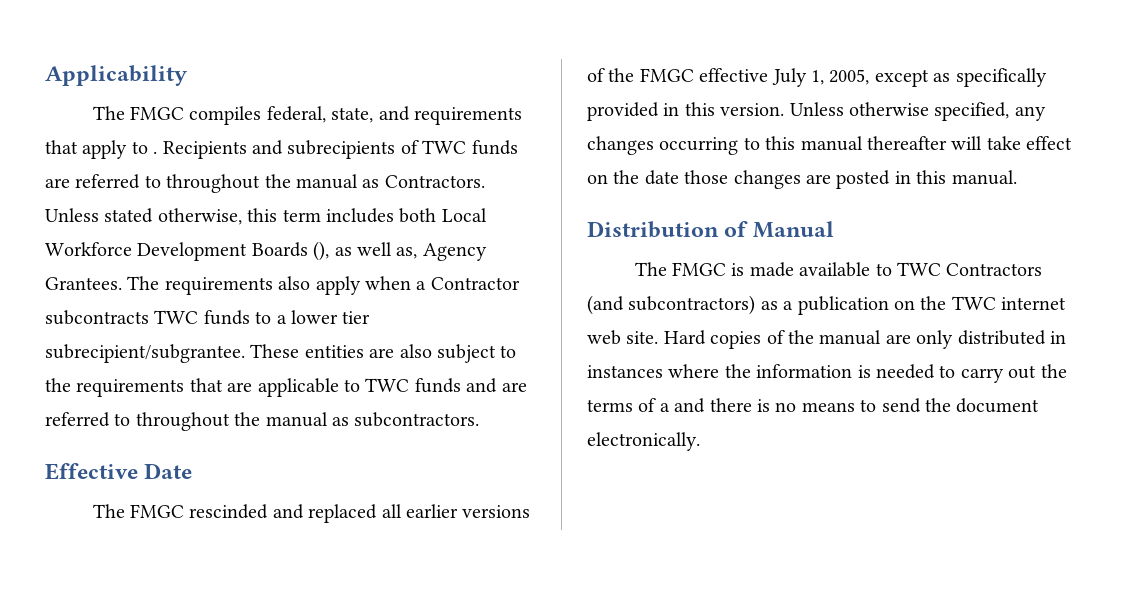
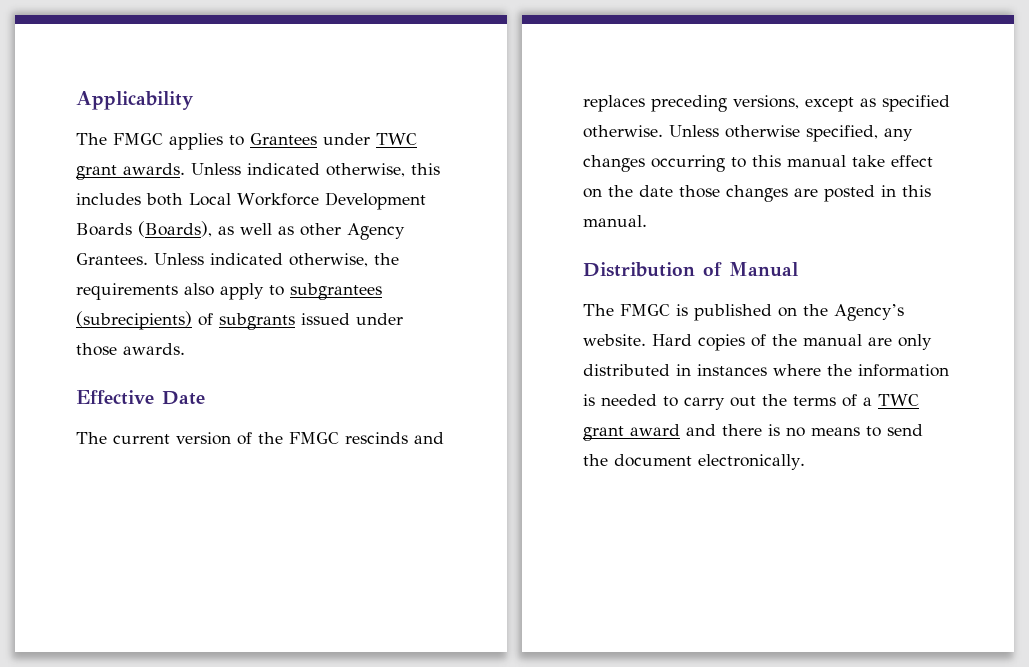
- The FMGC compiles federal, state, and requirements that apply to . Recipients and subrecipients of TWC funds are referred to throughout the manual as Contractors. Unless stated otherwise, this term includes both Local Workforce Development Boards (), as well as, Agency Grantees. The requirements also apply when a Contractor subcontracts TWC funds to a lower tier subrecipient/subgrantee. These entities are also subject to the requirements that are applicable to TWC funds and are referred to throughout the manual as subcontractors.
+ The FMGC applies to Grantees under TWC grant awards. Unless indicated otherwise, this includes both Local Workforce Development Boards (Boards), as well as other Agency Grantees. Unless indicated otherwise, the requirements also apply to subgrantees (subrecipients) of subgrants issued under those awards.
  Effective Date
- The FMGC rescinded and replaced all earlier versions of the FMGC effective July 1, 2005, except as specifically provided in this version.
+ The current version of the FMGC rescinds and replaces preceding versions, except as specified otherwise.
- Unless otherwise specified, any changes occurring to this manual thereafter will take effect on the date those changes are posted in this manual.
+ Unless otherwise specified, any changes occurring to this manual take effect on the date those changes are posted in this manual.
- The FMGC is made available to TWC Contractors (and subcontractors) as a publication on the TWC internet web site.
+ The FMGC is published on the Agency’s website.
- Hard copies of the manual are only distributed in instances where the information is needed to carry out the terms of a and there is no means to send the document electronically.
+ Hard copies of the manual are only distributed in instances where the information is needed to carry out the terms of a TWC grant award and there is no means to send the document electronically.

